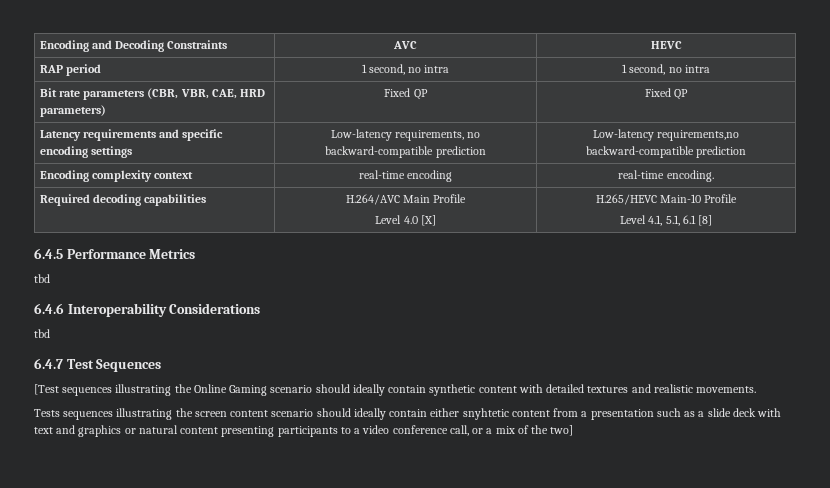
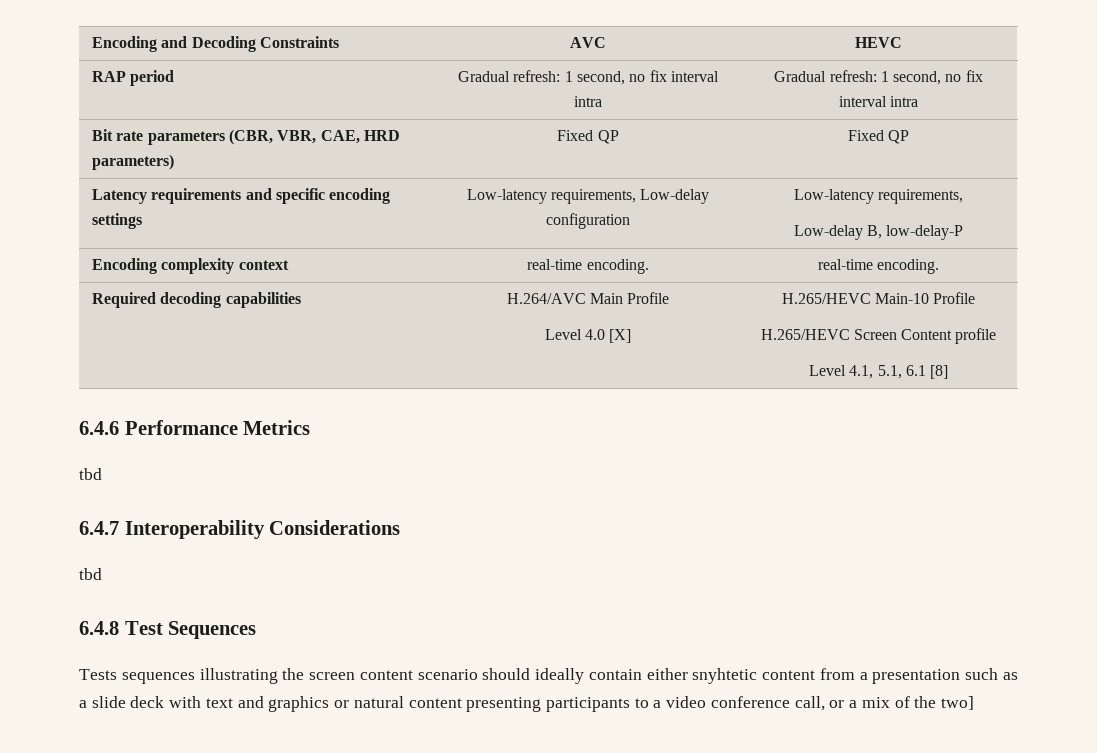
- RAP period | 1 second, no intra | 1 second, no intra
+ RAP period | Gradual refresh: 1 second, no fix interval intra | Gradual refresh: 1 second, no fix interval intra
- Latency requirements and specific encoding settings | Low-latency requirements, no backward-compatible prediction | Low-latency requirements,no backward-compatible prediction
+ Latency requirements and specific encoding settings | Low-latency requirements, Low-delay configuration | Low-latency requirements,
+ Low-delay B, low-delay-P
- Encoding complexity context | real-time encoding | real-time encoding.
+ Encoding complexity context | real-time encoding. | real-time encoding.
  Required decoding capabilities | H.264/AVC Main Profile
  Level 4.0 [X] | H.265/HEVC Main-10 Profile
+ H.265/HEVC Screen Content profile
- 6.4.5 Performance Metrics
+ 6.4.6 Performance Metrics
- 6.4.6 Interoperability Considerations
+ 6.4.7 Interoperability Considerations
- 6.4.7 Test Sequences
+ 6.4.8 Test Sequences
- [Test sequences illustrating the Online Gaming scenario should ideally contain synthetic content with detailed textures and realistic movements.

